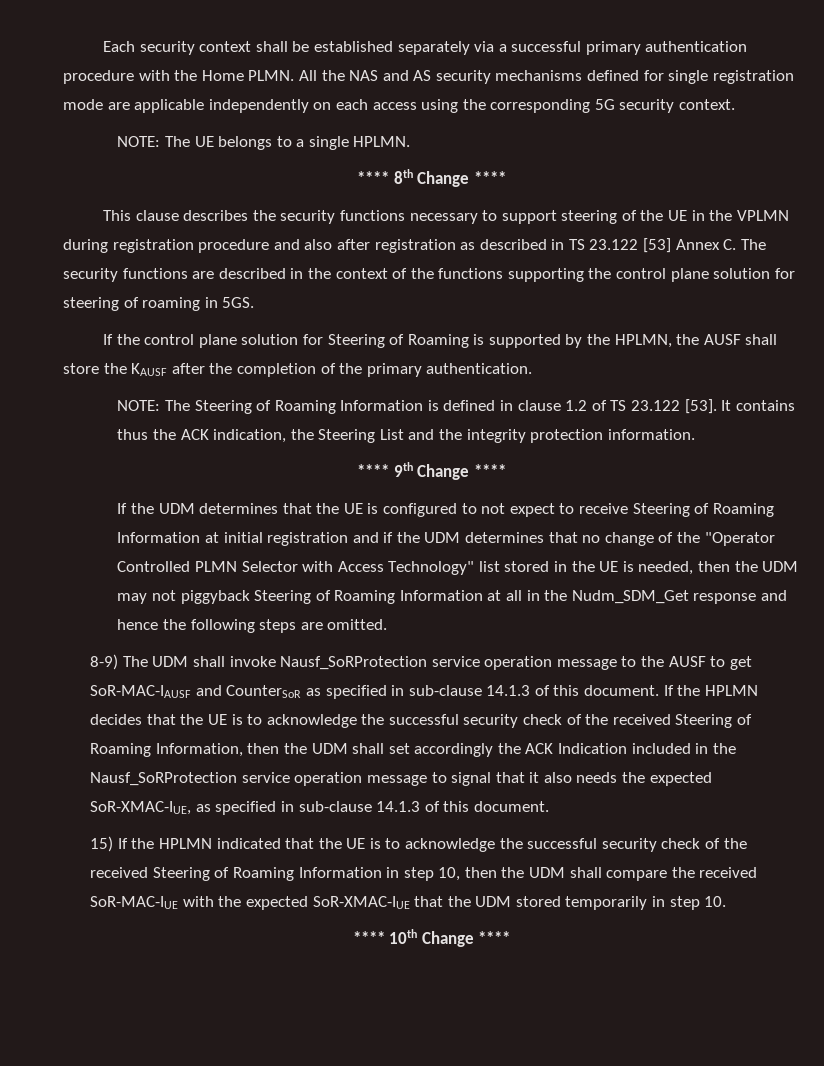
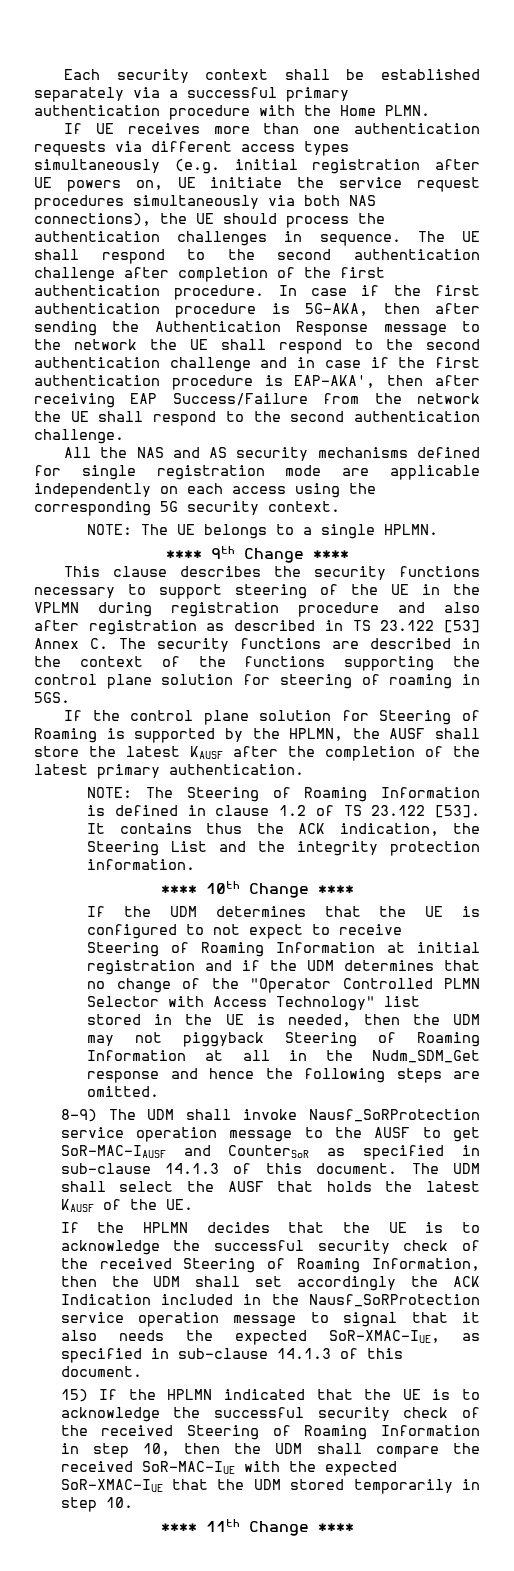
- Each security context shall be established separately via a successful primary authentication procedure with the Home PLMN. All the NAS and AS security mechanisms defined for single registration mode are applicable independently on each access using the corresponding 5G security context.
+ Each security context shall be established separately via a successful primary authentication procedure with the Home PLMN.
+ If UE receives more than one authentication requests via different access types simultaneously (e.g. initial registration after UE powers on, UE initiate the service request procedures simultaneously via both NAS connections), the UE should process the authentication challenges in sequence. The UE shall respond to the second authentication challenge after completion of the first authentication procedure. In case if the first authentication procedure is 5G-AKA, then after sending the Authentication Response message to the network the UE shall respond to the second authentication challenge and in case if the first authentication procedure is EAP-AKA', then after receiving EAP Success/Failure from the network the UE shall respond to the second authentication challenge.
+ All the NAS and AS security mechanisms defined for single registration mode are applicable independently on each access using the corresponding 5G security context.
- **** 8th Change ****
+ **** 9th Change ****
- If the control plane solution for Steering of Roaming is supported by the HPLMN, the AUSF shall store the KAUSF after the completion of the primary authentication.
+ If the control plane solution for Steering of Roaming is supported by the HPLMN, the AUSF shall store the latest KAUSF after the completion of the latest primary authentication.
- **** 9th Change ****
+ **** 10th Change ****
- 8-9) The UDM shall invoke Nausf_SoRProtection service operation message to the AUSF to get SoR-MAC-IAUSF and CounterSoR as specified in sub-clause 14.1.3 of this document. If the HPLMN decides that the UE is to acknowledge the successful security check of the received Steering of Roaming Information, then the UDM shall set accordingly the ACK Indication included in the Nausf_SoRProtection service operation message to signal that it also needs the expected SoR-XMAC-IUE, as specified in sub-clause 14.1.3 of this document.
+ 8-9) The UDM shall invoke Nausf_SoRProtection service operation message to the AUSF to get SoR-MAC-IAUSF and CounterSoR as specified in sub-clause 14.1.3 of this document. The UDM shall select the AUSF that holds the latest KAUSF of the UE.
+ If the HPLMN decides that the UE is to acknowledge the successful security check of the received Steering of Roaming Information, then the UDM shall set accordingly the ACK Indication included in the Nausf_SoRProtection service operation message to signal that it also needs the expected SoR-XMAC-IUE, as specified in sub-clause 14.1.3 of this document.
- **** 10th Change ****
+ **** 11th Change ****

